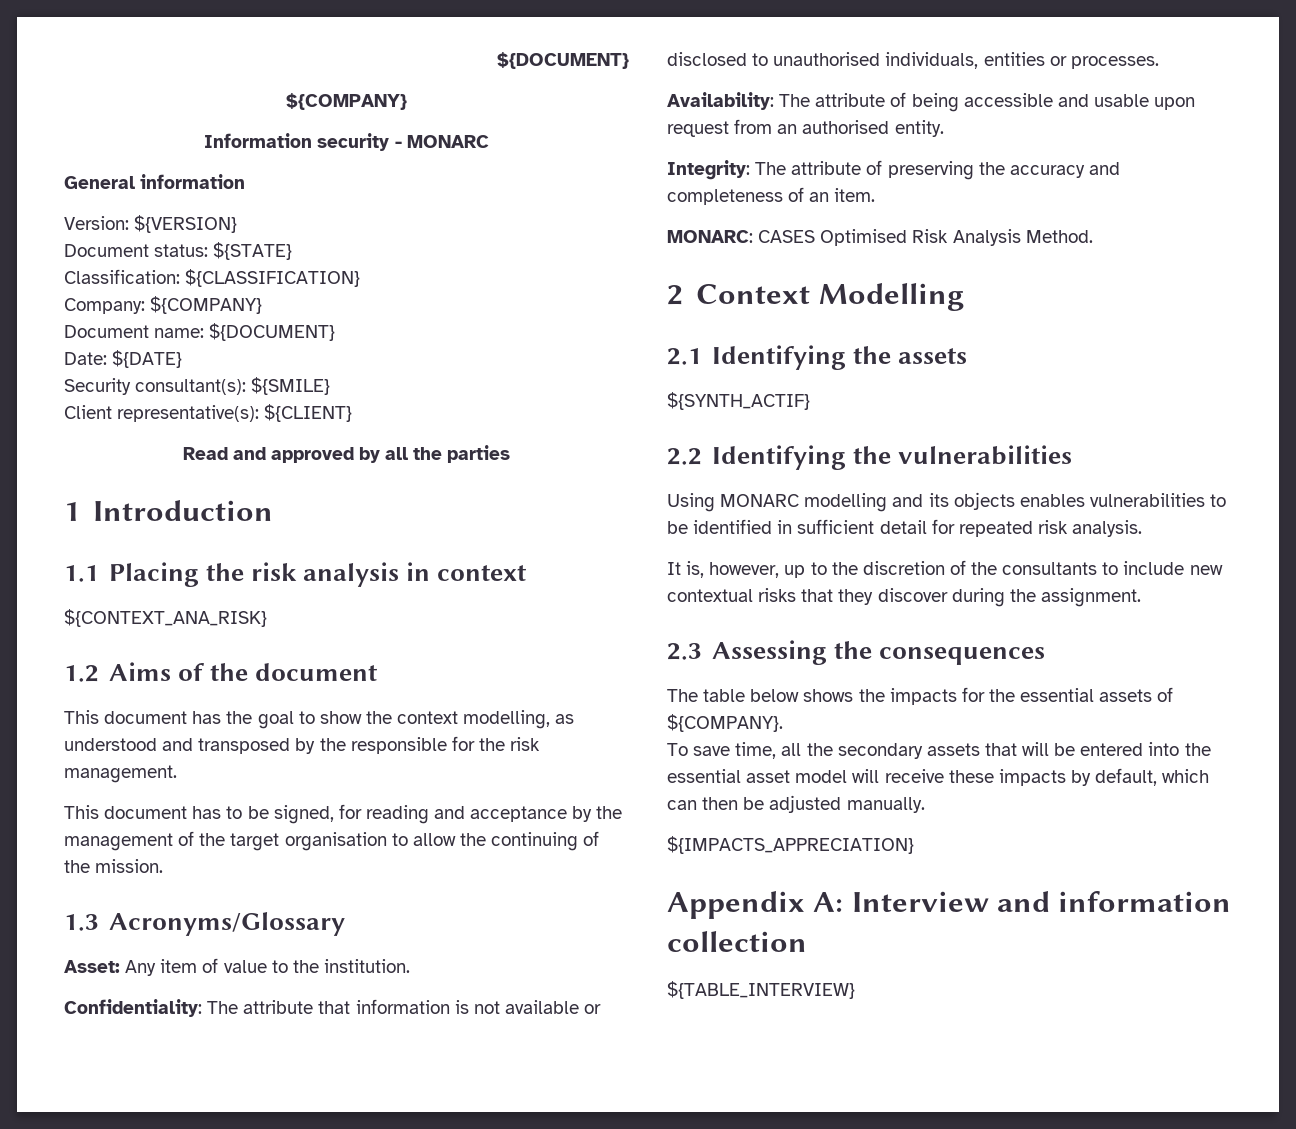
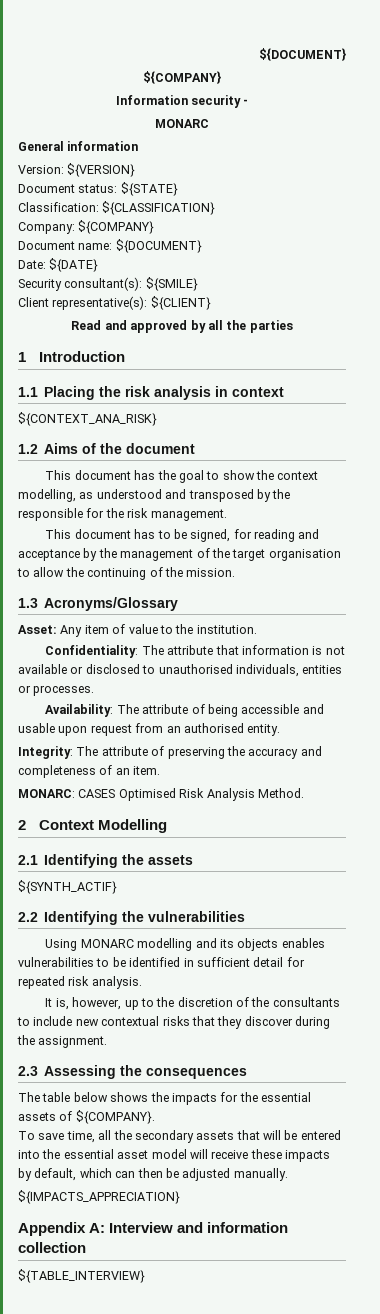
- Information security - MONARC
+ Information security -
+ MONARC

